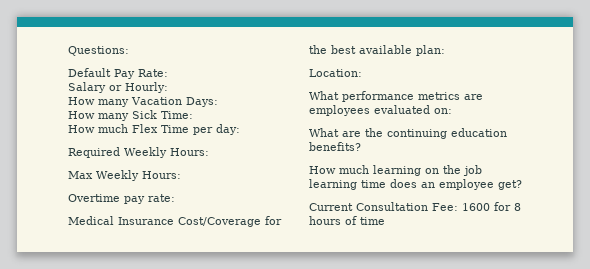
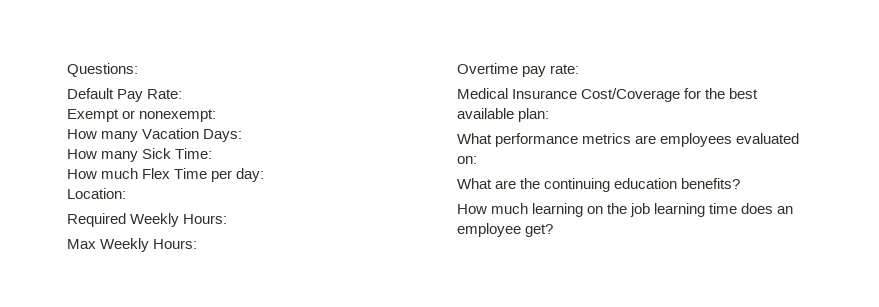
- Salary or Hourly:
+ Exempt or nonexempt:
+ Location:
- Location:
- Current Consultation Fee: 1600 for 8 hours of time

